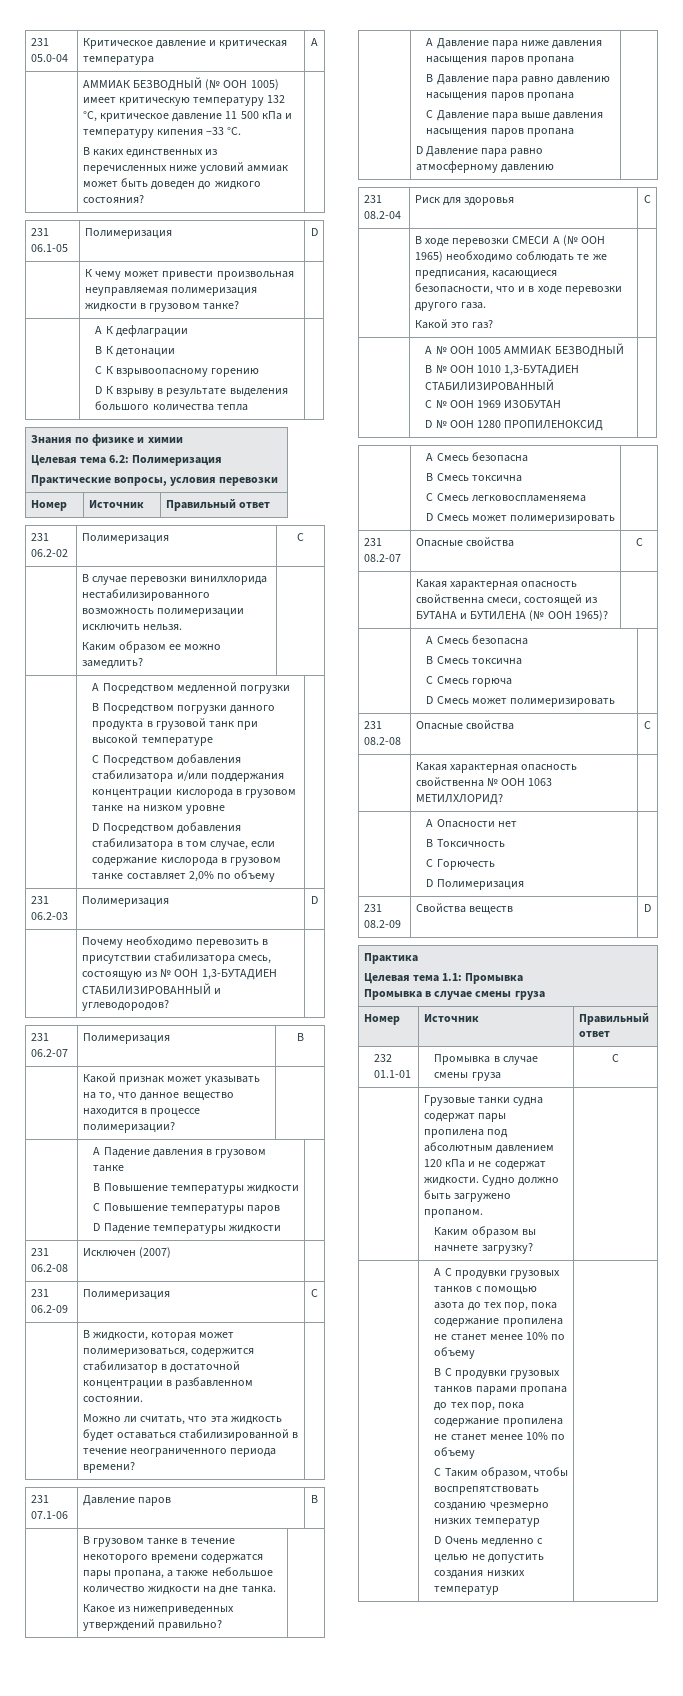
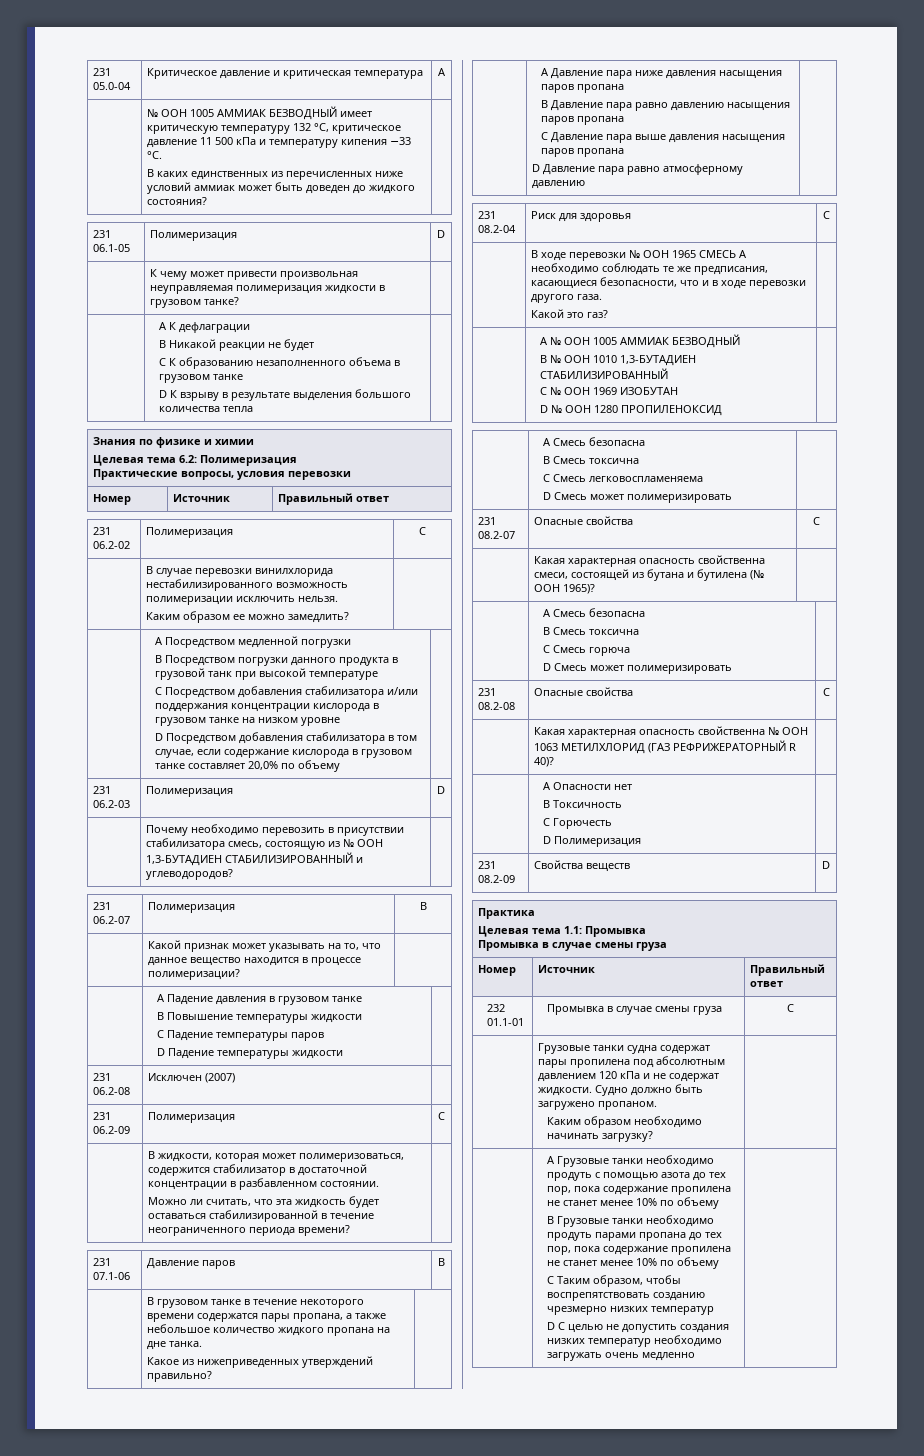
- | АММИАК БЕЗВОДНЫЙ (№ ООН 1005) имеет критическую температуру 132 °C, критическое давление 11 500 кПа и температуру кипения −33 °C.
+ | № ООН 1005 АММИАК БЕЗВОДНЫЙ имеет критическую температуру 132 °C, критическое давление 11 500 кПа и температуру кипения −33 °C.
  | A К дефлаграции
- B К детонации
- C К взрывоопасному горению
+ B Никакой реакции не будет
+ C К образованию незаполненного объема в грузовом танке
- D Посредством добавления стабилизатора в том случае, если содержание кислорода в грузовом танке составляет 2,0% по объему
+ D Посредством добавления стабилизатора в том случае, если содержание кислорода в грузовом танке составляет 20,0% по объему
  | A Падение давления в грузовом танке
  B Повышение температуры жидкости
- C Повышение температуры паров
+ C Падение температуры паров
- | В грузовом танке в течение некоторого времени содержатся пары пропана, а также небольшое количество жидкости на дне танка.
+ | В грузовом танке в течение некоторого времени содержатся пары пропана, а также небольшое количество жидкого пропана на дне танка.
- | В ходе перевозки СМЕСИ А (№ ООН 1965) необходимо соблюдать те же предписания, касающиеся безопасности, что и в ходе перевозки другого газа.
+ | В ходе перевозки № ООН 1965 СМЕСЬ А необходимо соблюдать те же предписания, касающиеся безопасности, что и в ходе перевозки другого газа.
- | Какая характерная опасность свойственна смеси, состоящей из БУТАНА и БУТИЛЕНА (№ ООН 1965)? |
+ | Какая характерная опасность свойственна смеси, состоящей из бутана и бутилена (№ ООН 1965)? |
- | Какая характерная опасность свойственна № ООН 1063 МЕТИЛХЛОРИД? |
+ | Какая характерная опасность свойственна № ООН 1063 МЕТИЛХЛОРИД (ГАЗ РЕФРИЖЕРАТОРНЫЙ R 40)? |
  | Грузовые танки судна содержат пары пропилена под абсолютным давлением 120 кПа и не содержат жидкости. Судно должно быть загружено пропаном.
- Каким образом вы начнете загрузку? |
+ Каким образом необходимо начинать загрузку? |
- A С продувки грузовых танков с помощью азота до тех пор, пока содержание пропилена не станет менее 10% по объему
+ A Грузовые танки необходимо продуть с помощью азота до тех пор, пока содержание пропилена не станет менее 10% по объему
- B С продувки грузовых танков парами пропана до тех пор, пока содержание пропилена не станет менее 10% по объему
+ B Грузовые танки необходимо продуть парами пропана до тех пор, пока содержание пропилена не станет менее 10% по объему
- D Очень медленно с целью не допустить создания низких температур
+ D С целью не допустить создания низких температур необходимо загружать очень медленно

